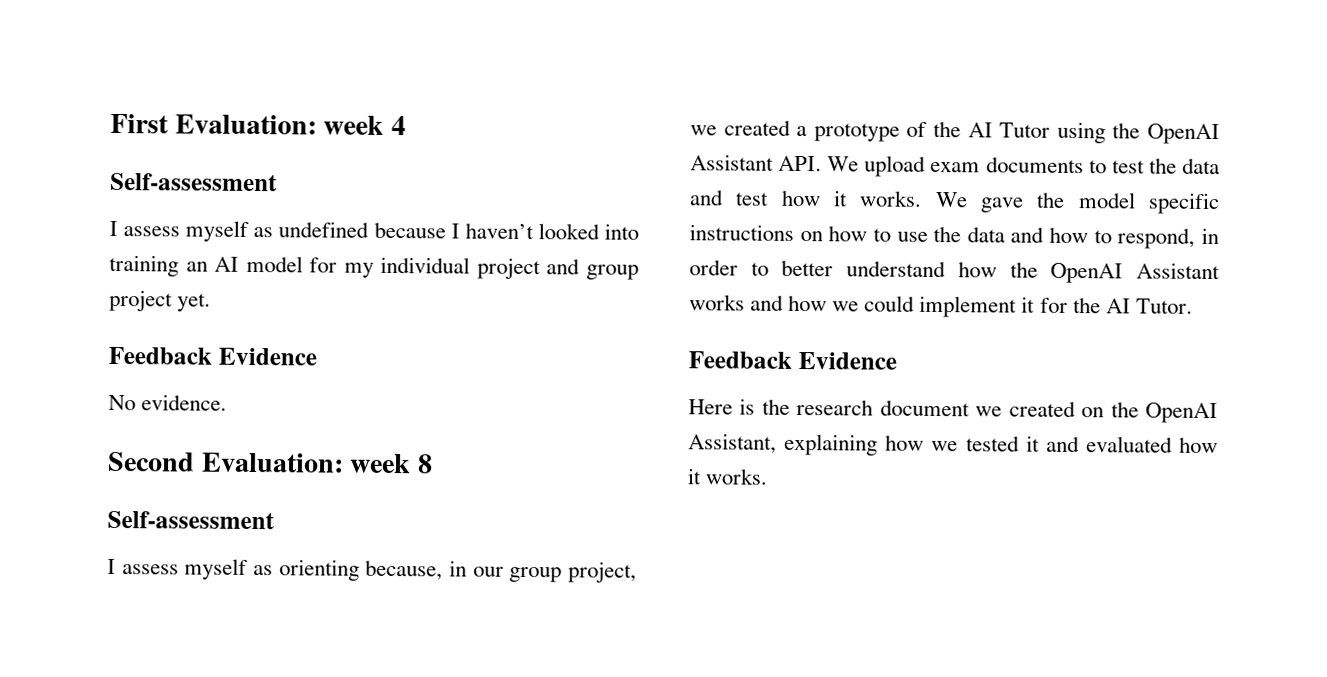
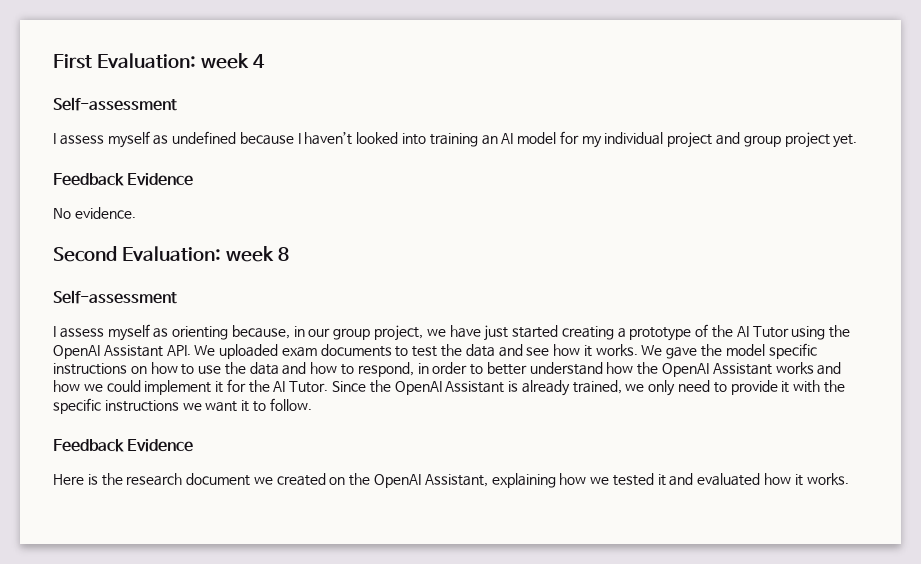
- I assess myself as orienting because, in our group project, we created a prototype of the AI Tutor using the OpenAI Assistant API. We upload exam documents to test the data and test how it works.
+ I assess myself as orienting because, in our group project, we have just started creating a prototype of the AI Tutor using the OpenAI Assistant API. We uploaded exam documents to test the data and see how it works.
+ Since the OpenAI Assistant is already trained, we only need to provide it with the specific instructions we want it to follow.

